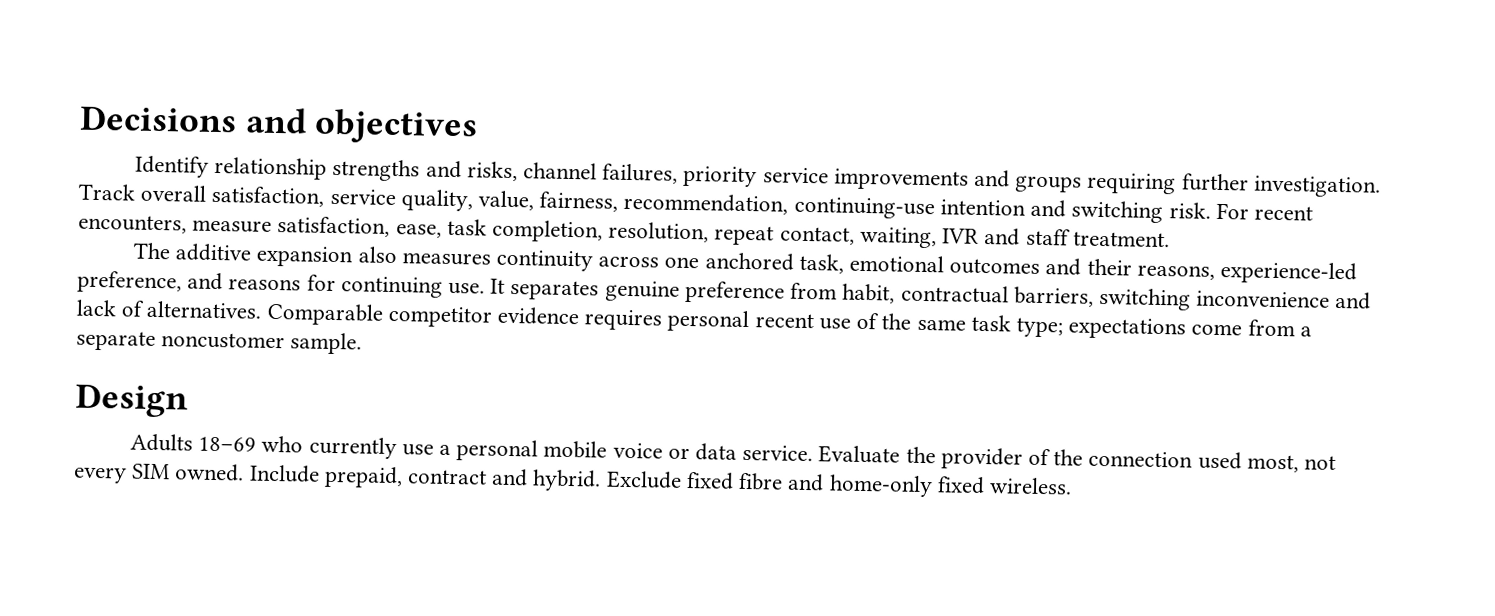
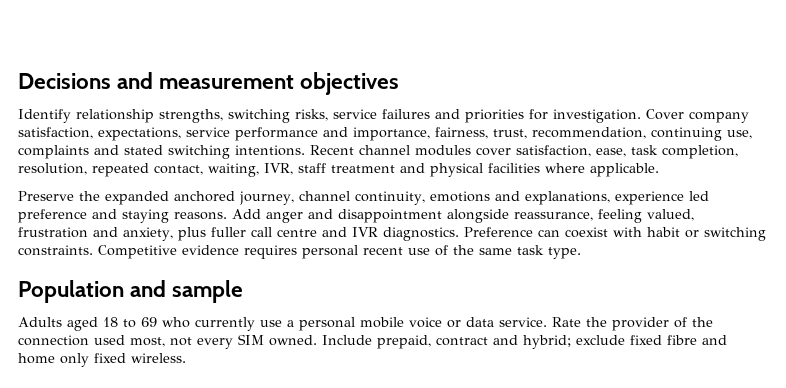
- Decisions and objectives
+ Decisions and measurement objectives
- Identify relationship strengths and risks, channel failures, priority service improvements and groups requiring further investigation. Track overall satisfaction, service quality, value, fairness, recommendation, continuing-use intention and switching risk. For recent encounters, measure satisfaction, ease, task completion, resolution, repeat contact, waiting, IVR and staff treatment.
- The additive expansion also measures continuity across one anchored task, emotional outcomes and their reasons, experience-led preference, and reasons for continuing use. It separates genuine preference from habit, contractual barriers, switching inconvenience and lack of alternatives. Comparable competitor evidence requires personal recent use of the same task type; expectations come from a separate noncustomer sample.
- Design
- Adults 18–69 who currently use a personal mobile voice or data service.
+ Identify relationship strengths, switching risks, service failures and priorities for investigation. Cover company satisfaction, expectations, service performance and importance, fairness, trust, recommendation, continuing use, complaints and stated switching intentions. Recent channel modules cover satisfaction, ease, task completion, resolution, repeated contact, waiting, IVR, staff treatment and physical facilities where applicable.
+ Preserve the expanded anchored journey, channel continuity, emotions and explanations, experience led preference and staying reasons. Add anger and disappointment alongside reassurance, feeling valued, frustration and anxiety, plus fuller call centre and IVR diagnostics. Preference can coexist with habit or switching constraints. Competitive evidence requires personal recent use of the same task type.
+ Population and sample
+ Adults aged 18 to 69 who currently use a personal mobile voice or data service.
- Evaluate the provider of the connection used most, not every SIM owned.
+ Rate the provider of the connection used most, not every SIM owned.
- Include prepaid, contract and hybrid. Exclude fixed fibre and home-only fixed wireless.
+ Include prepaid, contract and hybrid; exclude fixed fibre and home only fixed wireless.

